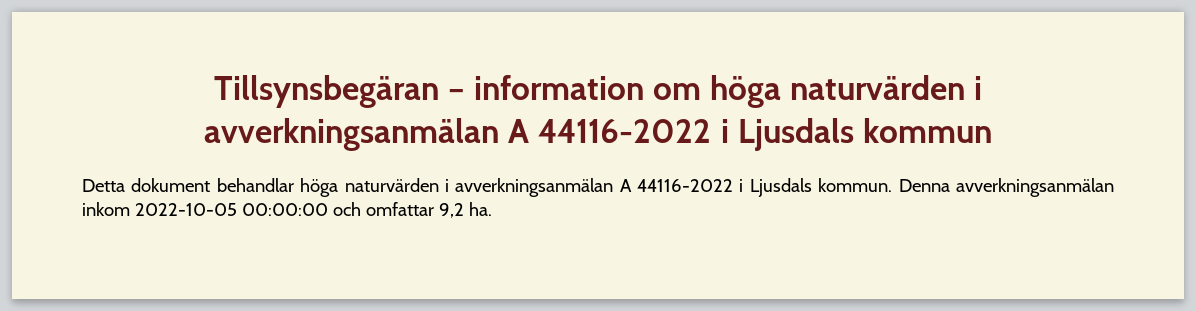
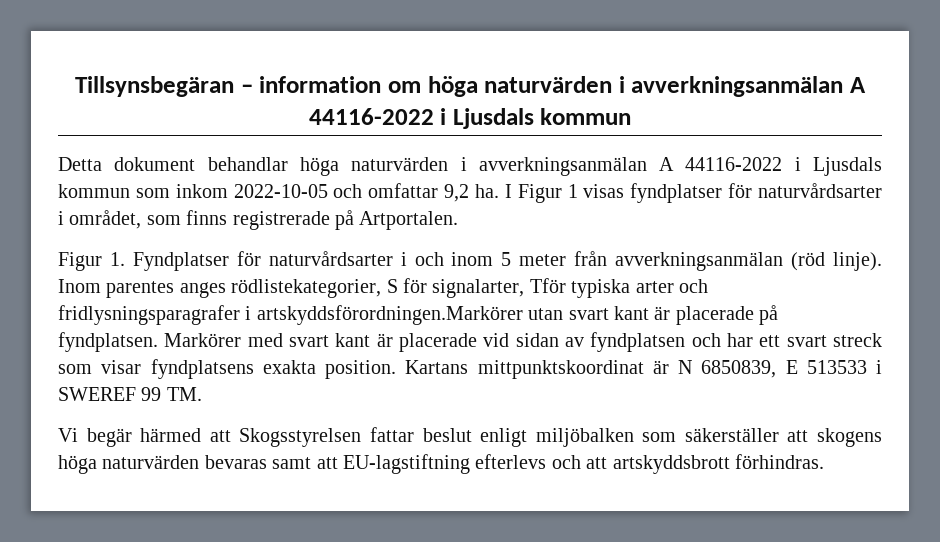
- Detta dokument behandlar höga naturvärden i avverkningsanmälan A 44116-2022 i Ljusdals kommun. Denna avverkningsanmälan inkom 2022-10-05 00:00:00 och omfattar 9,2 ha.
+ Detta dokument behandlar höga naturvärden i avverkningsanmälan A 44116-2022 i Ljusdals kommun som inkom 2022-10-05 och omfattar 9,2 ha.
+ I Figur 1 visas fyndplatser för naturvårdsarter i området, som finns registrerade på Artportalen.
+ Figur 1. Fyndplatser för naturvårdsarter i och inom 5 meter från avverkningsanmälan (röd linje). Inom parentes anges rödlistekategorier, S för signalarter, Tför typiska arter och fridlysningsparagrafer i artskyddsförordningen.Markörer utan svart kant är placerade på fyndplatsen. Markörer med svart kant är placerade vid sidan av fyndplatsen och har ett svart streck som visar fyndplatsens exakta position. Kartans mittpunktskoordinat är N 6850839, E 513533 i SWEREF 99 TM.
+ Vi begär härmed att Skogsstyrelsen fattar beslut enligt miljöbalken som säkerställer att skogens höga naturvärden bevaras samt att EU-lagstiftning efterlevs och att artskyddsbrott förhindras.

